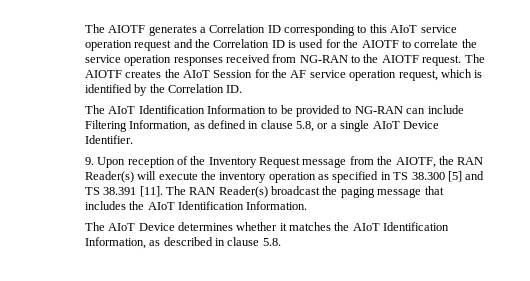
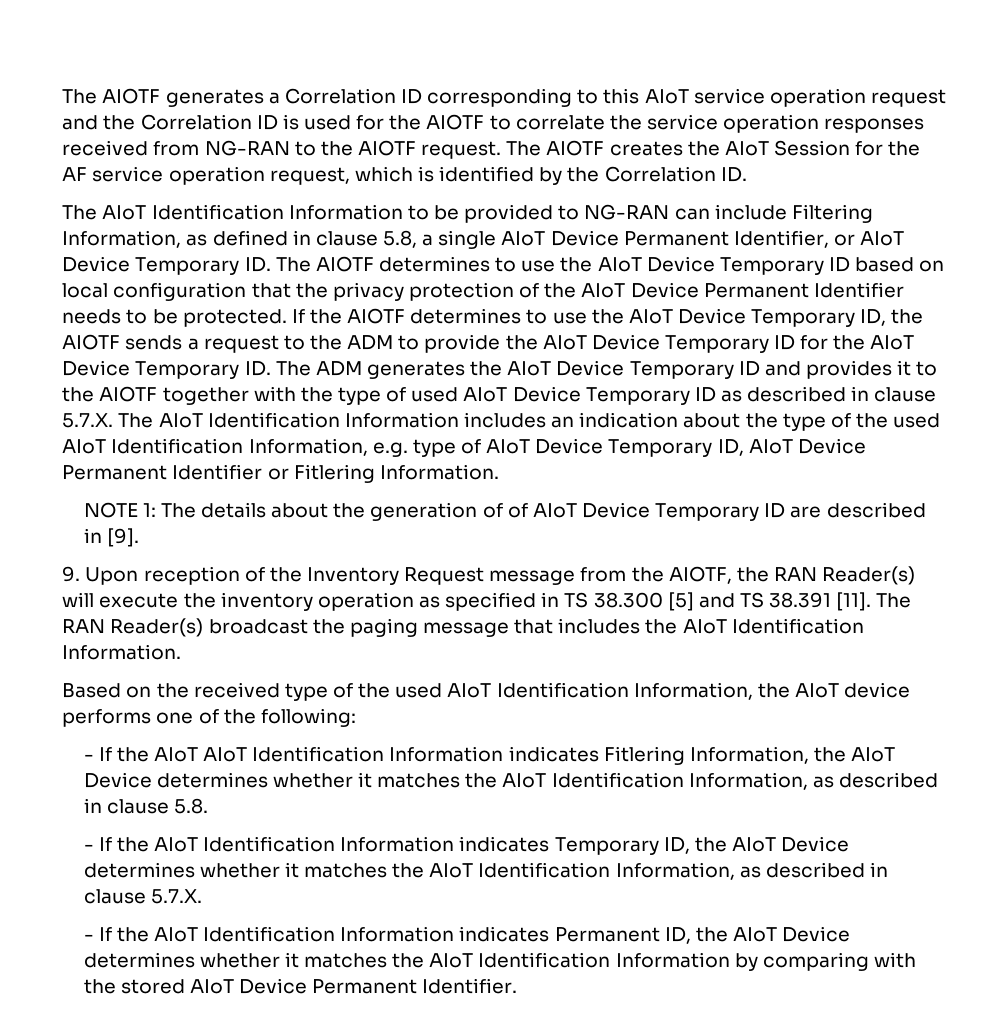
- The AIoT Identification Information to be provided to NG-RAN can include Filtering Information, as defined in clause 5.8, or a single AIoT Device Identifier.
+ The AIoT Identification Information to be provided to NG-RAN can include Filtering Information, as defined in clause 5.8, a single AIoT Device Permanent Identifier, or AIoT Device Temporary ID. The AIOTF determines to use the AIoT Device Temporary ID based on local configuration that the privacy protection of the AIoT Device Permanent Identifier needs to be protected. If the AIOTF determines to use the AIoT Device Temporary ID, the AIOTF sends a request to the ADM to provide the AIoT Device Temporary ID for the AIoT Device Temporary ID. The ADM generates the AIoT Device Temporary ID and provides it to the AIOTF together with the type of used AIoT Device Temporary ID as described in clause 5.7.X. The AIoT Identification Information includes an indication about the type of the used AIoT Identification Information, e.g. type of AIoT Device Temporary ID, AIoT Device Permanent Identifier or Fitlering Information.
+ NOTE 1: The details about the generation of of AIoT Device Temporary ID are described in [9].
- The AIoT Device determines whether it matches the AIoT Identification Information, as described in clause 5.8.
+ Based on the received type of the used AIoT Identification Information, the AIoT device performs one of the following:
+ - If the AIoT AIoT Identification Information indicates Fitlering Information, the AIoT Device determines whether it matches the AIoT Identification Information, as described in clause 5.8.
+ - If the AIoT Identification Information indicates Temporary ID, the AIoT Device determines whether it matches the AIoT Identification Information, as described in clause 5.7.X.
+ - If the AIoT Identification Information indicates Permanent ID, the AIoT Device determines whether it matches the AIoT Identification Information by comparing with the stored AIoT Device Permanent Identifier.

